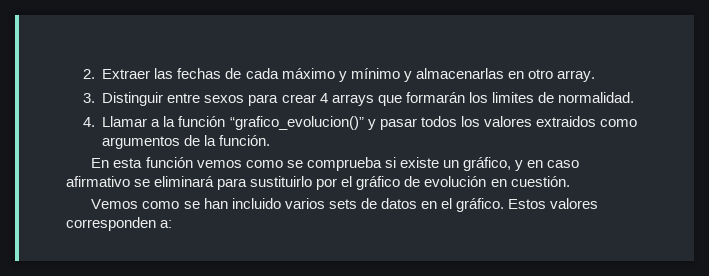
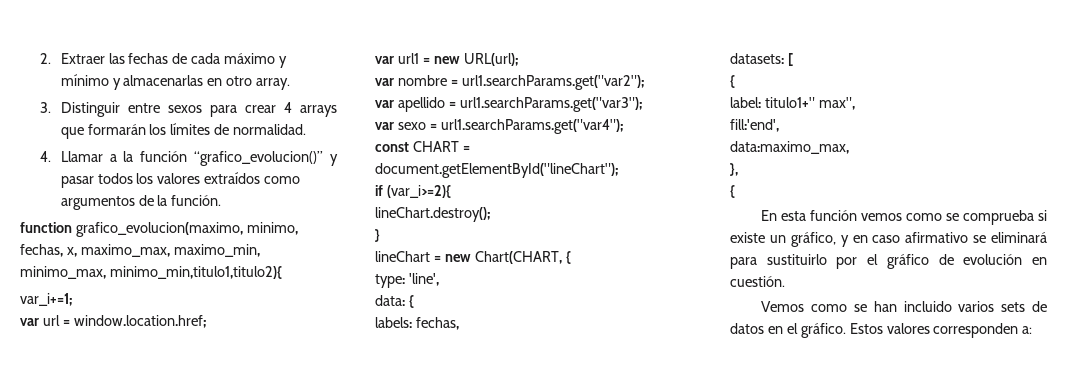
- 3. Distinguir entre sexos para crear 4 arrays que formarán los limites de normalidad.
+ 3. Distinguir entre sexos para crear 4 arrays que formarán los límites de normalidad.
- 4. Llamar a la función “grafico_evolucion()” y pasar todos los valores extraidos como argumentos de la función.
+ 4. Llamar a la función “grafico_evolucion()” y pasar todos los valores extraídos como argumentos de la función.
+ function grafico_evolucion(maximo, minimo, fechas, x, maximo_max, maximo_min, minimo_max, minimo_min,titulo1,titulo2){
+ var_i+=1;
+ var url = window.location.href;
+ var url1 = new URL(url);
+ var nombre = url1.searchParams.get("var2");
+ var apellido = url1.searchParams.get("var3");
+ var sexo = url1.searchParams.get("var4");
+ const CHART = document.getElementById("lineChart");
+ if (var_i>=2){
+ lineChart.destroy();
+ }
+ lineChart = new Chart(CHART, {
+ type: 'line',
+ data: {
+ labels: fechas,
+ datasets: [
+ {
+ label: titulo1+" max",
+ fill:'end',
+ data:maximo_max,
+ },
+ {

